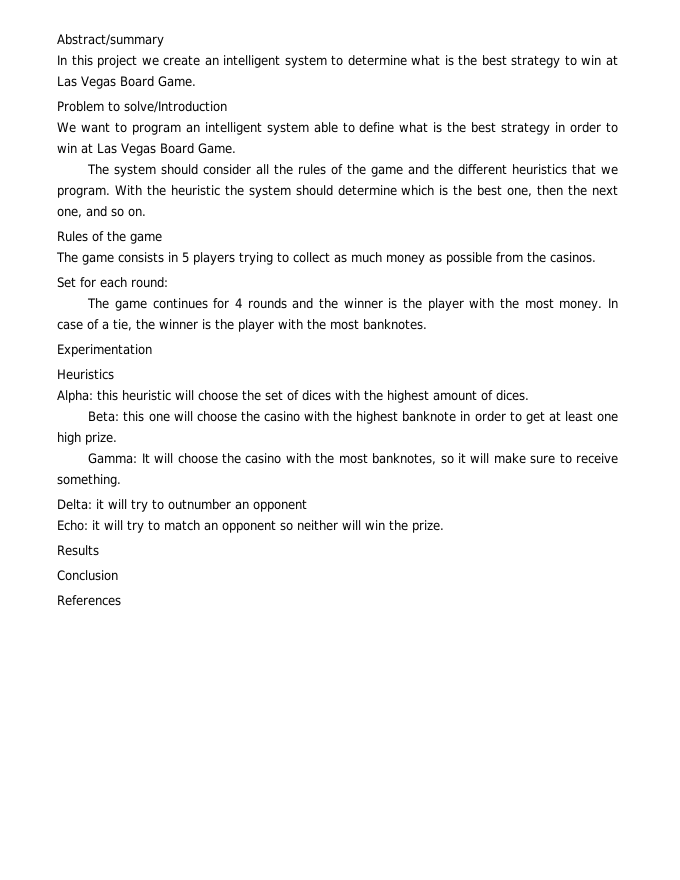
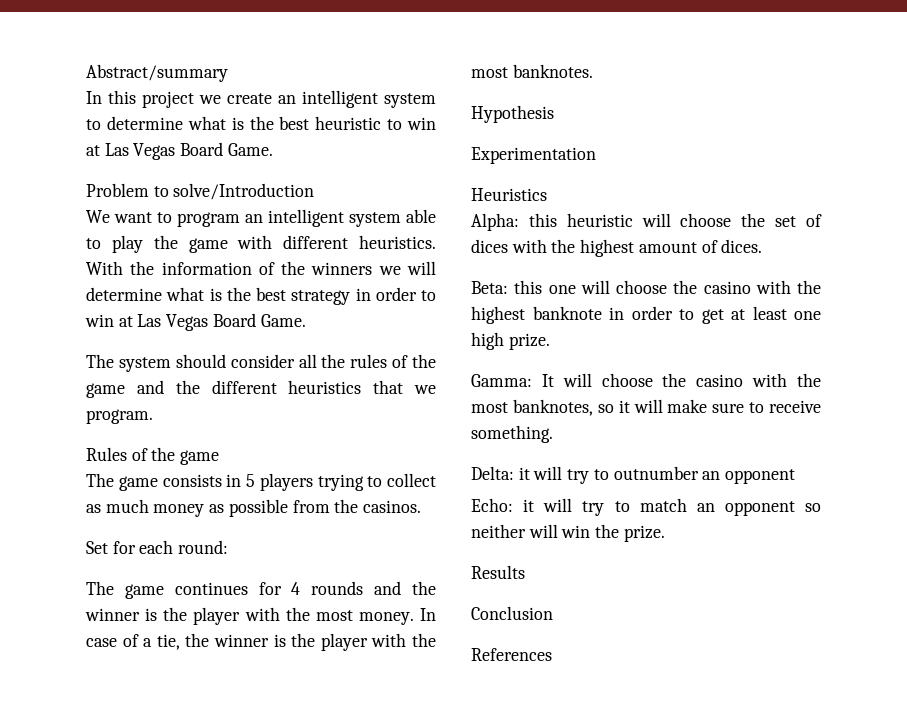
- In this project we create an intelligent system to determine what is the best strategy to win at Las Vegas Board Game.
+ In this project we create an intelligent system to determine what is the best heuristic to win at Las Vegas Board Game.
- We want to program an intelligent system able to define what is the best strategy in order to win at Las Vegas Board Game.
+ We want to program an intelligent system able to play the game with different heuristics. With the information of the winners we will determine what is the best strategy in order to win at Las Vegas Board Game.
- With the heuristic the system should determine which is the best one, then the next one, and so on.
+ Hypothesis

